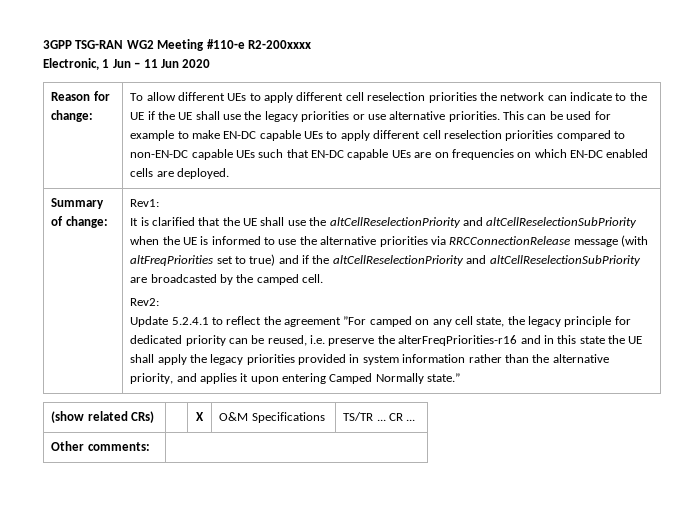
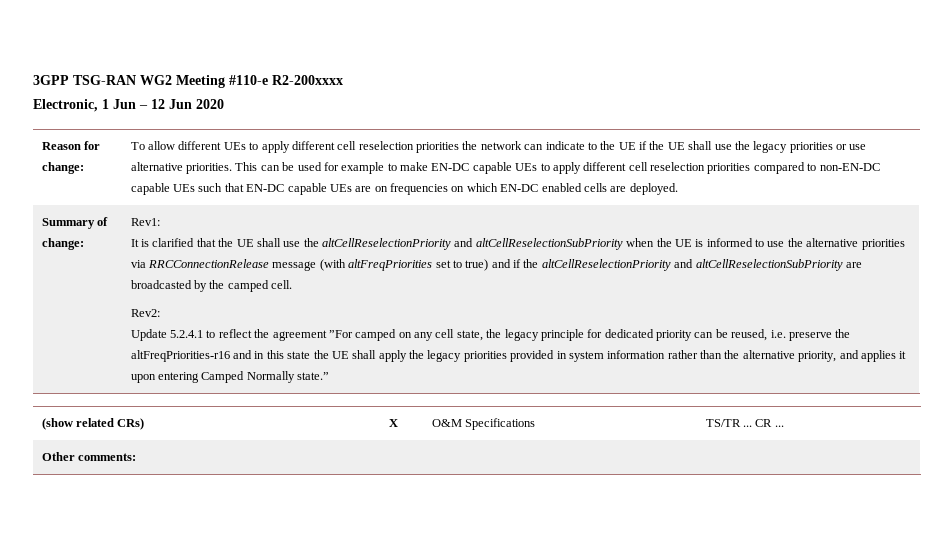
- Electronic, 1 Jun – 11 Jun 2020
+ Electronic, 1 Jun – 12 Jun 2020
- Update 5.2.4.1 to reflect the agreement ”For camped on any cell state, the legacy principle for dedicated priority can be reused, i.e. preserve the alterFreqPriorities-r16 and in this state the UE shall apply the legacy priorities provided in system information rather than the alternative priority, and applies it upon entering Camped Normally state.”
+ Update 5.2.4.1 to reflect the agreement ”For camped on any cell state, the legacy principle for dedicated priority can be reused, i.e. preserve the altFreqPriorities-r16 and in this state the UE shall apply the legacy priorities provided in system information rather than the alternative priority, and applies it upon entering Camped Normally state.”

